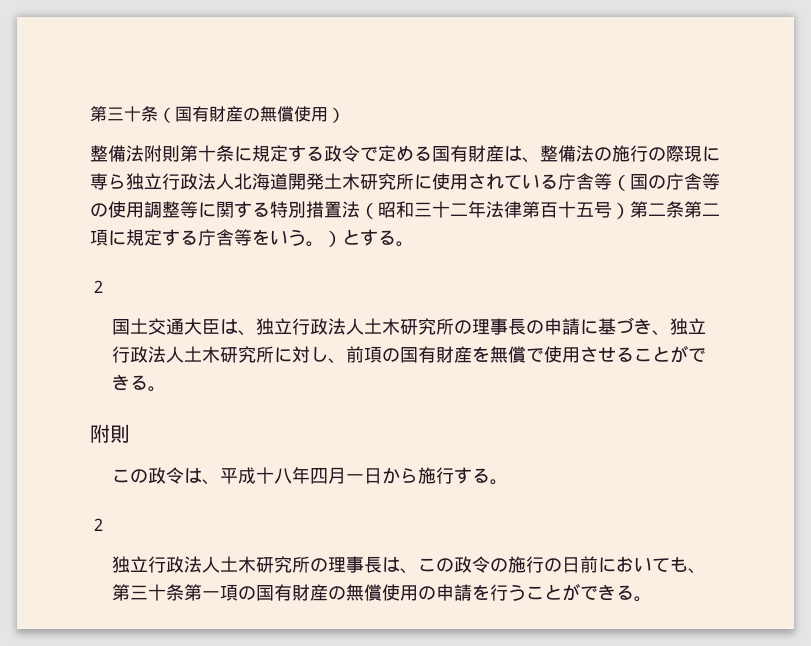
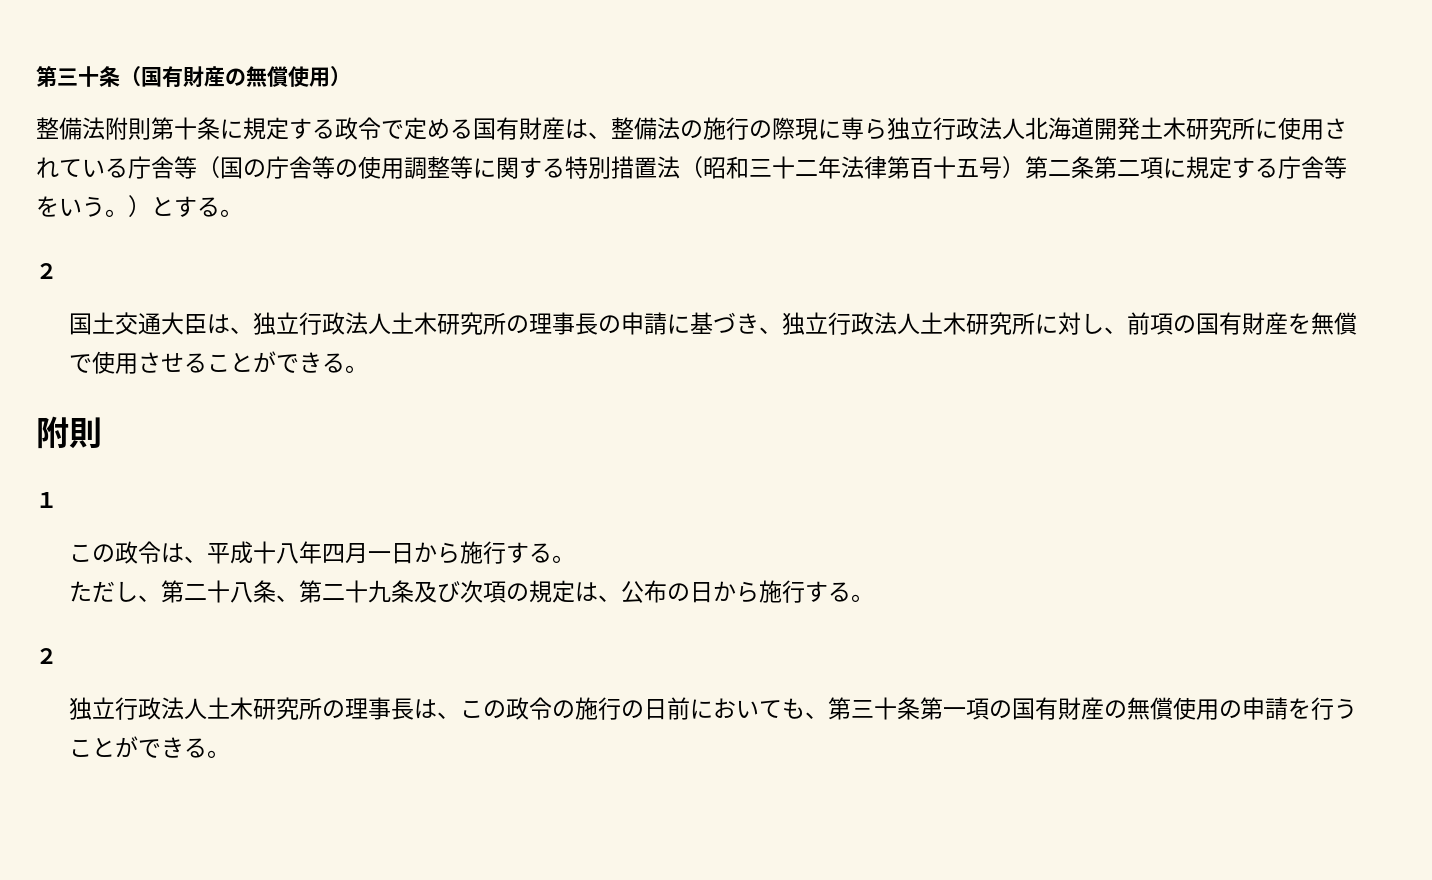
+ １
+ ただし、第二十八条、第二十九条及び次項の規定は、公布の日から施行する。

